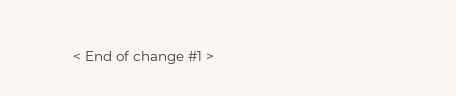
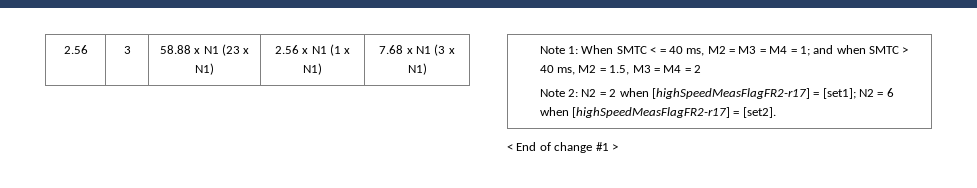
+ 2.56 | 3 | 58.88 x N1 (23 x N1) | 2.56 x N1 (1 x N1) | 7.68 x N1 (3 x N1)
+ Note 1: When SMTC < = 40 ms, M2 = M3 = M4 = 1; and when SMTC > 40 ms, M2 = 1.5, M3 = M4 = 2
+ Note 2: N2 = 2 when [highSpeedMeasFlagFR2-r17] = [set1]; N2 = 6 when [highSpeedMeasFlagFR2-r17] = [set2].

